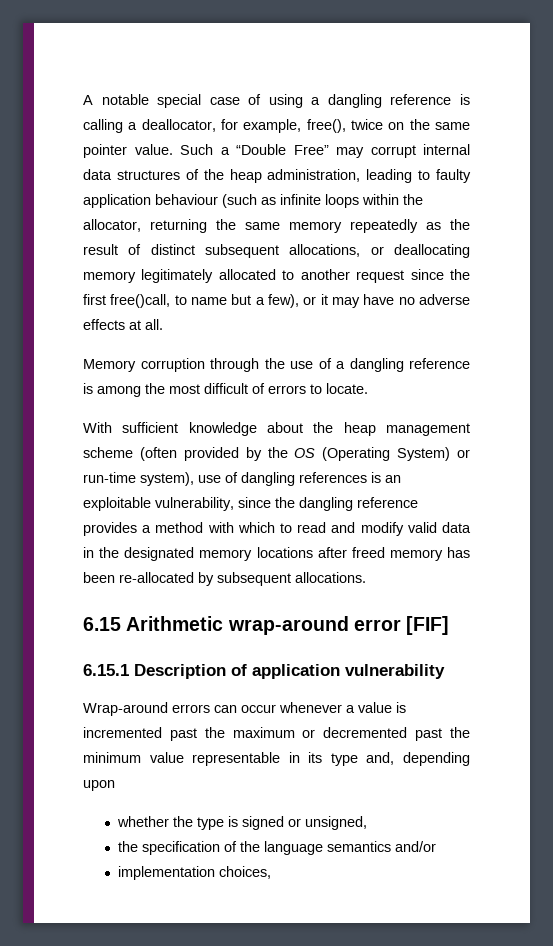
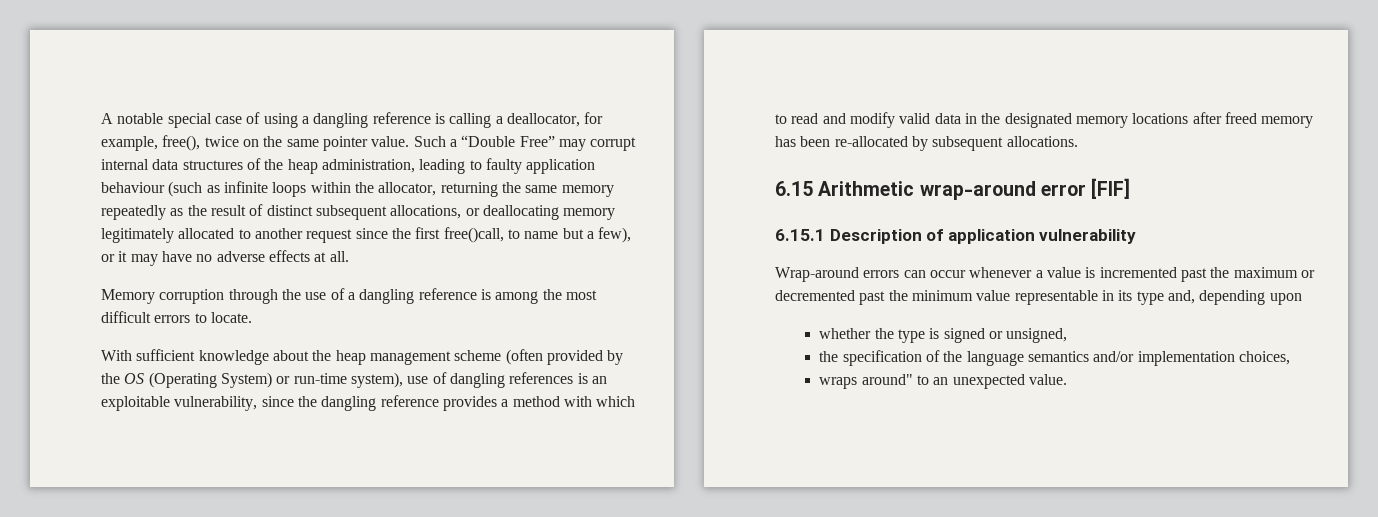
- Memory corruption through the use of a dangling reference is among the most difficult of errors to locate.
+ Memory corruption through the use of a dangling reference is among the most difficult errors to locate.
- the specification of the language semantics and/or
- implementation choices,
+ the specification of the language semantics and/or implementation choices,
+ wraps around" to an unexpected value.

